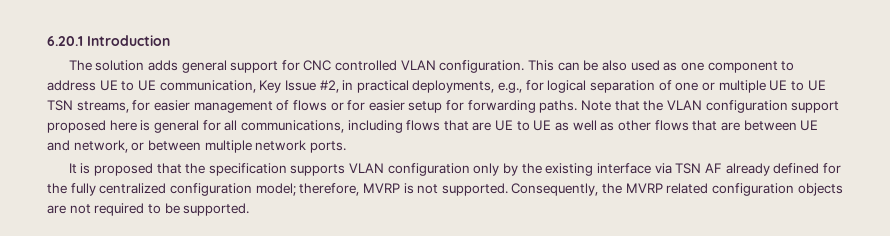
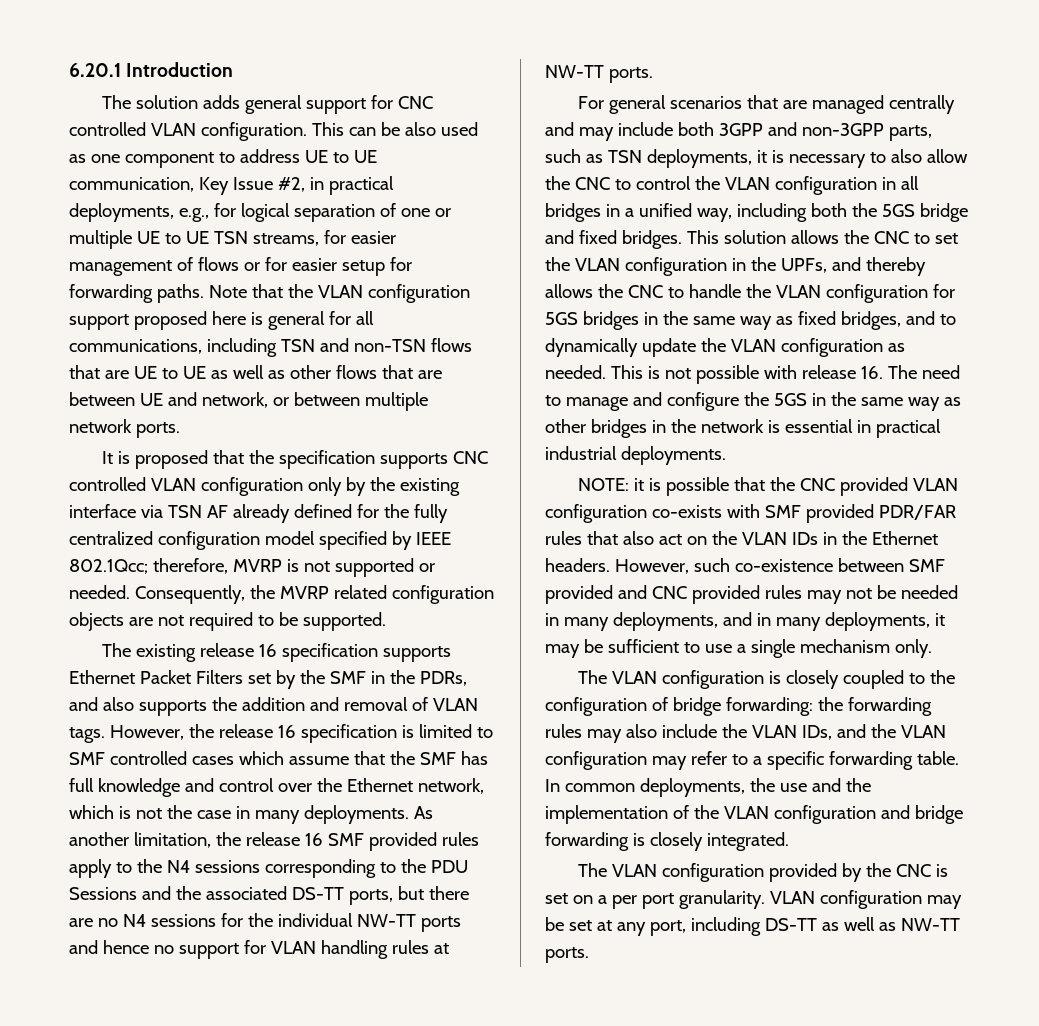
- Note that the VLAN configuration support proposed here is general for all communications, including flows that are UE to UE as well as other flows that are between UE and network, or between multiple network ports.
+ Note that the VLAN configuration support proposed here is general for all communications, including TSN and non-TSN flows that are UE to UE as well as other flows that are between UE and network, or between multiple network ports.
- It is proposed that the specification supports VLAN configuration only by the existing interface via TSN AF already defined for the fully centralized configuration model; therefore, MVRP is not supported.
+ It is proposed that the specification supports CNC controlled VLAN configuration only by the existing interface via TSN AF already defined for the fully centralized configuration model specified by IEEE 802.1Qcc; therefore, MVRP is not supported or needed.
+ The existing release 16 specification supports Ethernet Packet Filters set by the SMF in the PDRs, and also supports the addition and removal of VLAN tags. However, the release 16 specification is limited to SMF controlled cases which assume that the SMF has full knowledge and control over the Ethernet network, which is not the case in many deployments. As another limitation, the release 16 SMF provided rules apply to the N4 sessions corresponding to the PDU Sessions and the associated DS-TT ports, but there are no N4 sessions for the individual NW-TT ports and hence no support for VLAN handling rules at NW-TT ports.
+ For general scenarios that are managed centrally and may include both 3GPP and non-3GPP parts, such as TSN deployments, it is necessary to also allow the CNC to control the VLAN configuration in all bridges in a unified way, including both the 5GS bridge and fixed bridges. This solution allows the CNC to set the VLAN configuration in the UPFs, and thereby allows the CNC to handle the VLAN configuration for 5GS bridges in the same way as fixed bridges, and to dynamically update the VLAN configuration as needed. This is not possible with release 16. The need to manage and configure the 5GS in the same way as other bridges in the network is essential in practical industrial deployments.
+ NOTE: it is possible that the CNC provided VLAN configuration co-exists with SMF provided PDR/FAR rules that also act on the VLAN IDs in the Ethernet headers. However, such co-existence between SMF provided and CNC provided rules may not be needed in many deployments, and in many deployments, it may be sufficient to use a single mechanism only.
+ The VLAN configuration is closely coupled to the configuration of bridge forwarding: the forwarding rules may also include the VLAN IDs, and the VLAN configuration may refer to a specific forwarding table. In common deployments, the use and the implementation of the VLAN configuration and bridge forwarding is closely integrated.
+ The VLAN configuration provided by the CNC is set on a per port granularity. VLAN configuration may be set at any port, including DS-TT as well as NW-TT ports.

